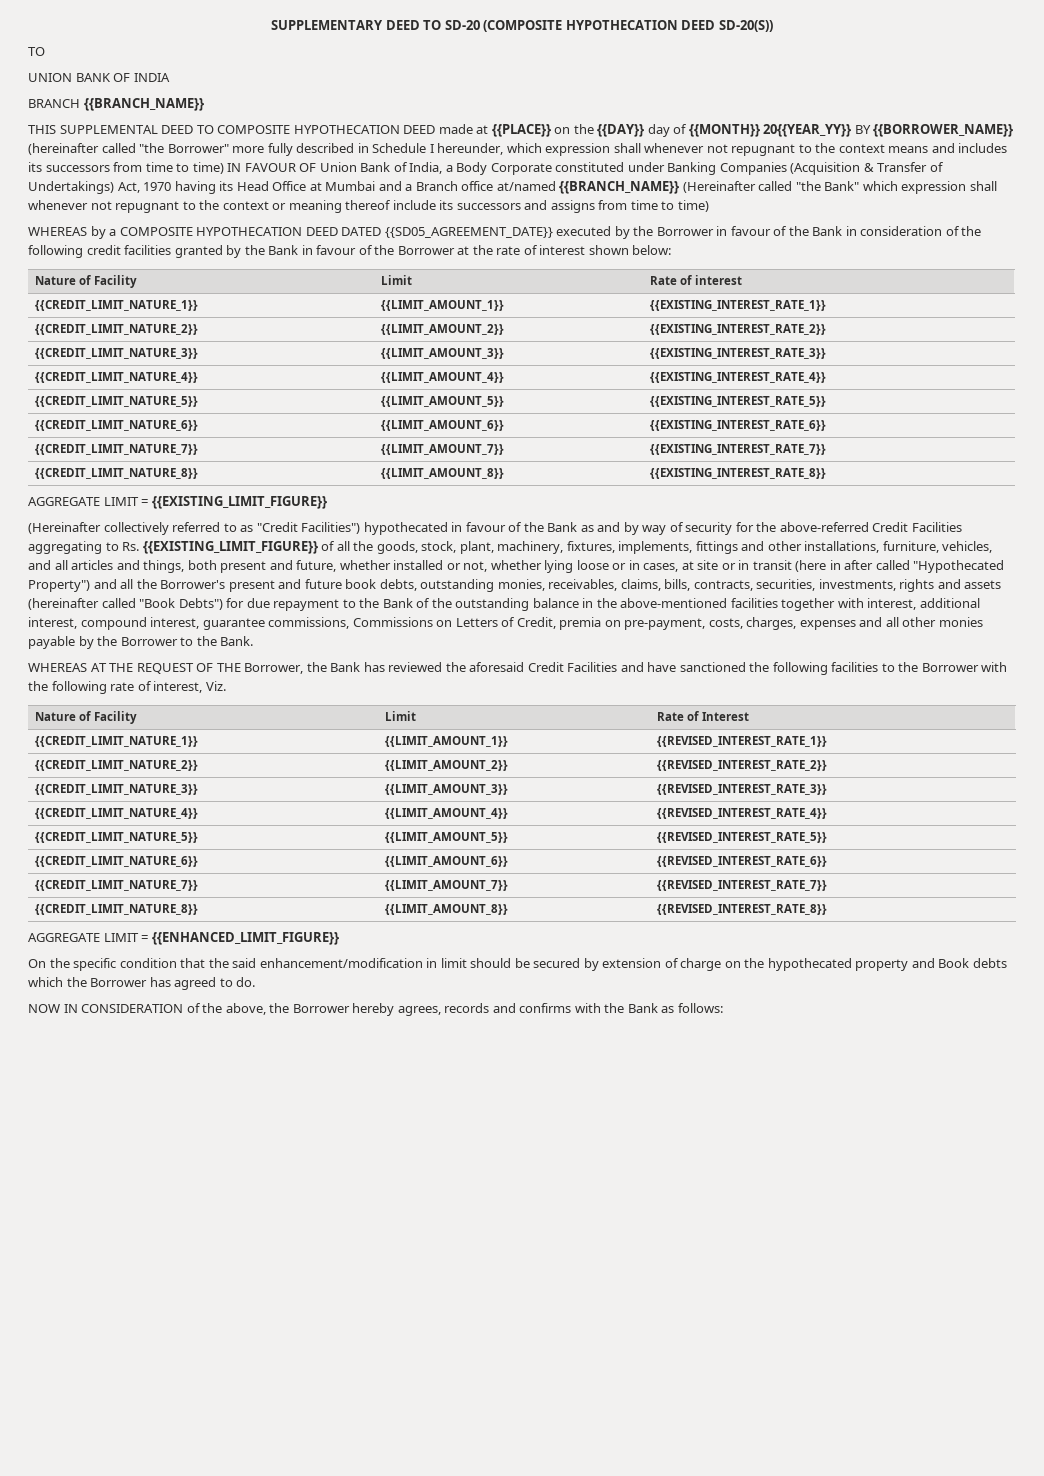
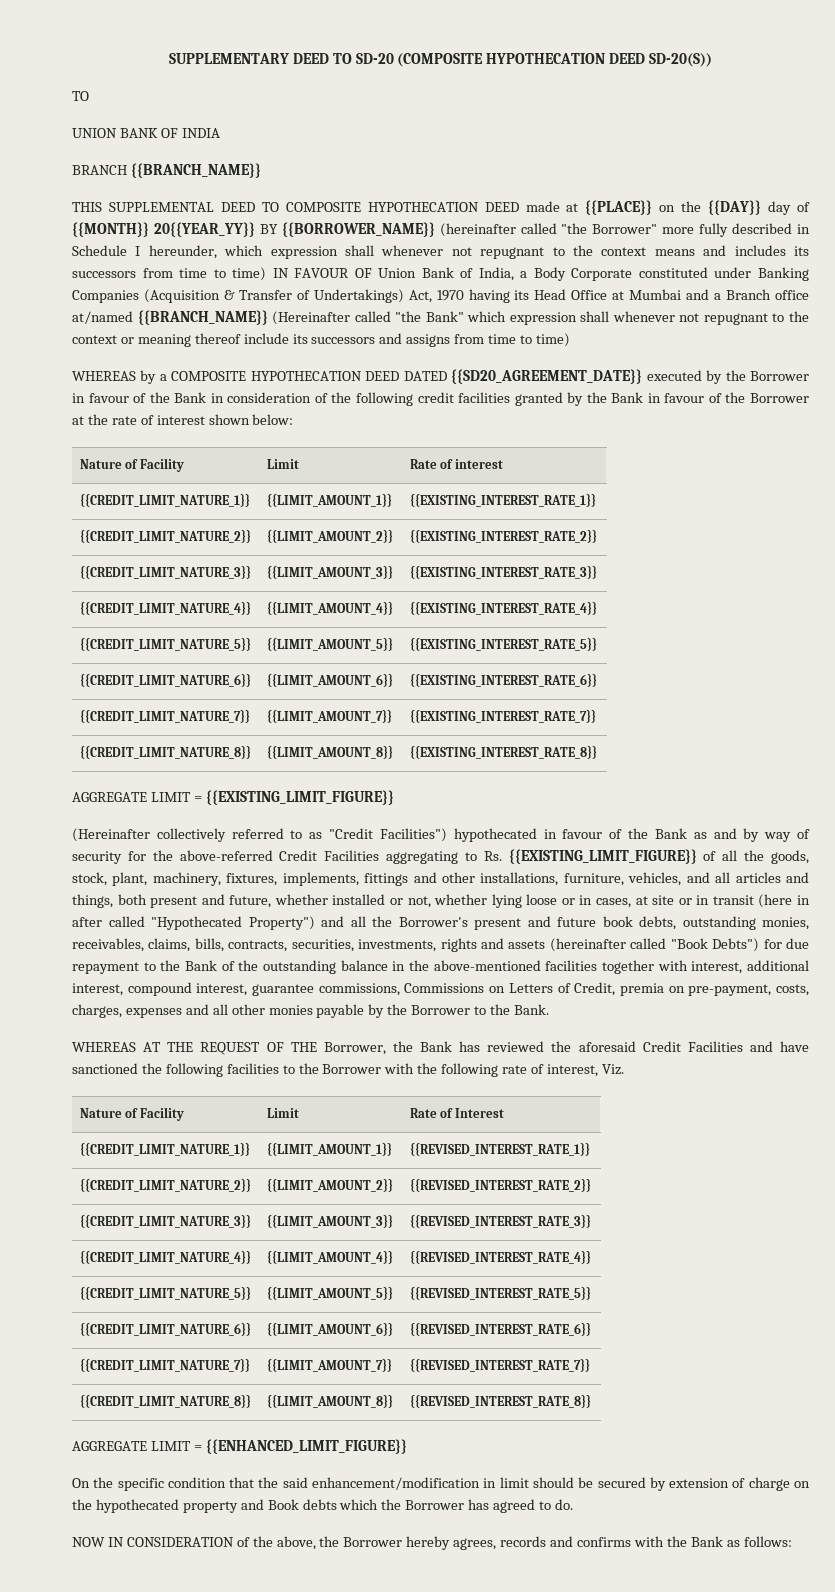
- WHEREAS by a COMPOSITE HYPOTHECATION DEED DATED {{SD05_AGREEMENT_DATE}} executed by the Borrower in favour of the Bank in consideration of the following credit facilities granted by the Bank in favour of the Borrower at the rate of interest shown below:
+ WHEREAS by a COMPOSITE HYPOTHECATION DEED DATED {{SD20_AGREEMENT_DATE}} executed by the Borrower in favour of the Bank in consideration of the following credit facilities granted by the Bank in favour of the Borrower at the rate of interest shown below:

